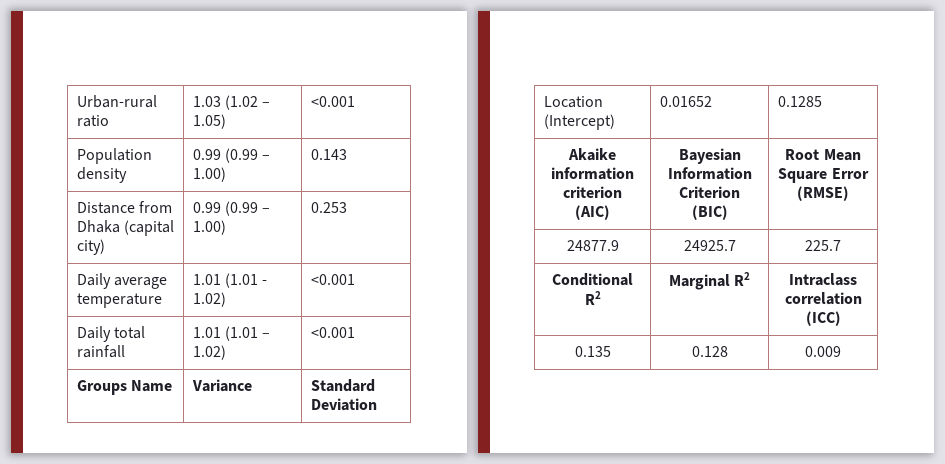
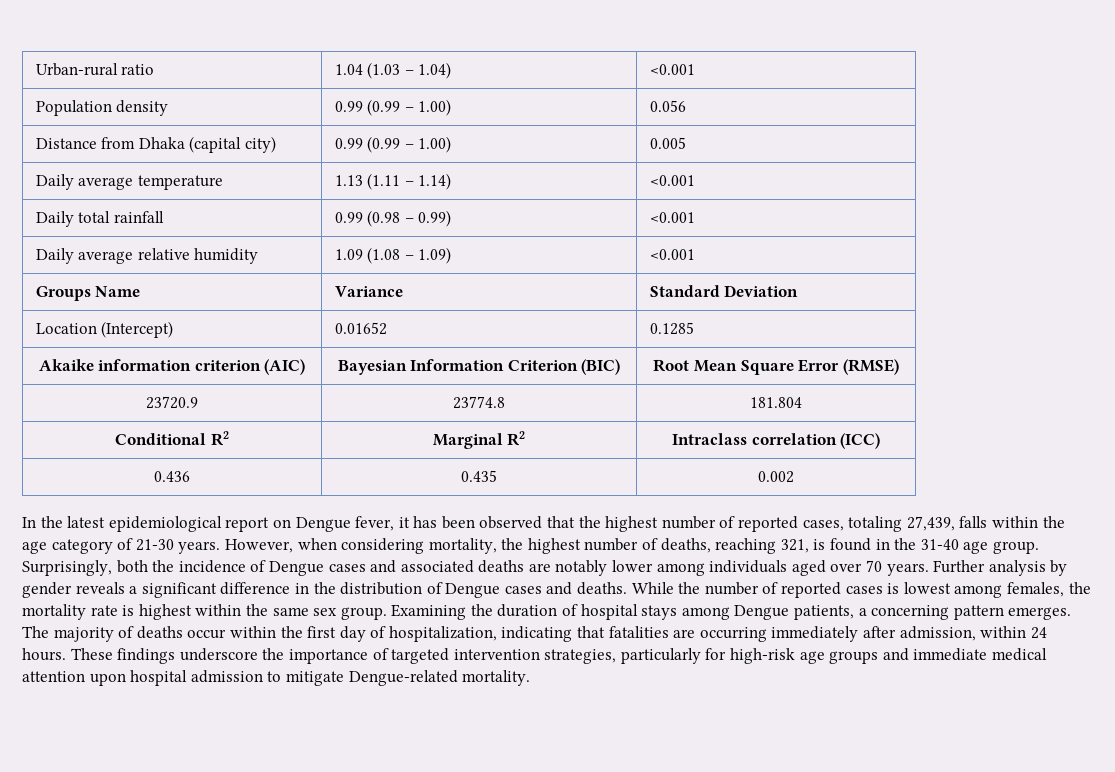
- Urban-rural ratio | 1.03 (1.02 – 1.05) | <0.001
+ Urban-rural ratio | 1.04 (1.03 – 1.04) | <0.001
- Population density | 0.99 (0.99 – 1.00) | 0.143
+ Population density | 0.99 (0.99 – 1.00) | 0.056
- Distance from Dhaka (capital city) | 0.99 (0.99 – 1.00) | 0.253
+ Distance from Dhaka (capital city) | 0.99 (0.99 – 1.00) | 0.005
- Daily average temperature | 1.01 (1.01 - 1.02) | <0.001
+ Daily average temperature | 1.13 (1.11 – 1.14) | <0.001
- Daily total rainfall | 1.01 (1.01 – 1.02) | <0.001
+ Daily total rainfall | 0.99 (0.98 – 0.99) | <0.001
+ Daily average relative humidity | 1.09 (1.08 – 1.09) | <0.001
- 24877.9 | 24925.7 | 225.7
+ 23720.9 | 23774.8 | 181.804
- 0.135 | 0.128 | 0.009
+ 0.436 | 0.435 | 0.002
+ In the latest epidemiological report on Dengue fever, it has been observed that the highest number of reported cases, totaling 27,439, falls within the age category of 21-30 years. However, when considering mortality, the highest number of deaths, reaching 321, is found in the 31-40 age group. Surprisingly, both the incidence of Dengue cases and associated deaths are notably lower among individuals aged over 70 years. Further analysis by gender reveals a significant difference in the distribution of Dengue cases and deaths. While the number of reported cases is lowest among females, the mortality rate is highest within the same sex group. Examining the duration of hospital stays among Dengue patients, a concerning pattern emerges. The majority of deaths occur within the first day of hospitalization, indicating that fatalities are occurring immediately after admission, within 24 hours. These findings underscore the importance of targeted intervention strategies, particularly for high-risk age groups and immediate medical attention upon hospital admission to mitigate Dengue-related mortality.

